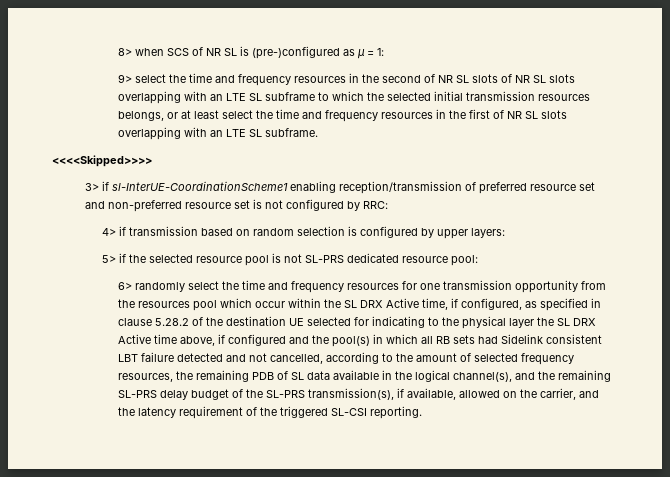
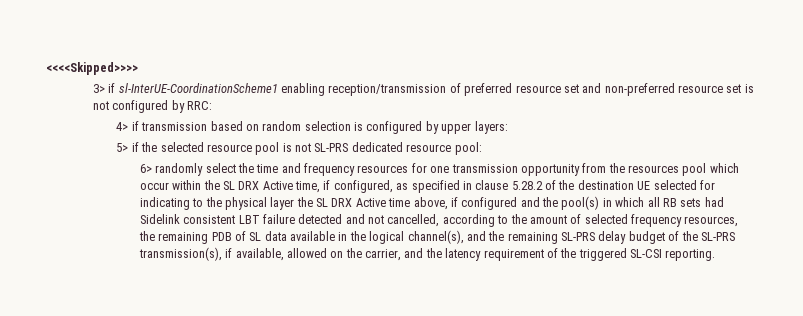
- 8> when SCS of NR SL is (pre-)configured as μ = 1:
- 9> select the time and frequency resources in the second of NR SL slots of NR SL slots overlapping with an LTE SL subframe to which the selected initial transmission resources belongs, or at least select the time and frequency resources in the first of NR SL slots overlapping with an LTE SL subframe.

